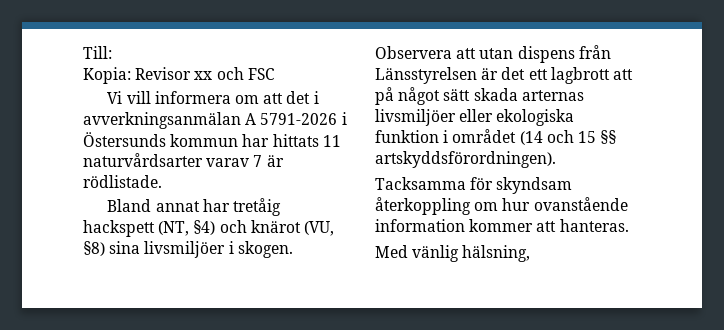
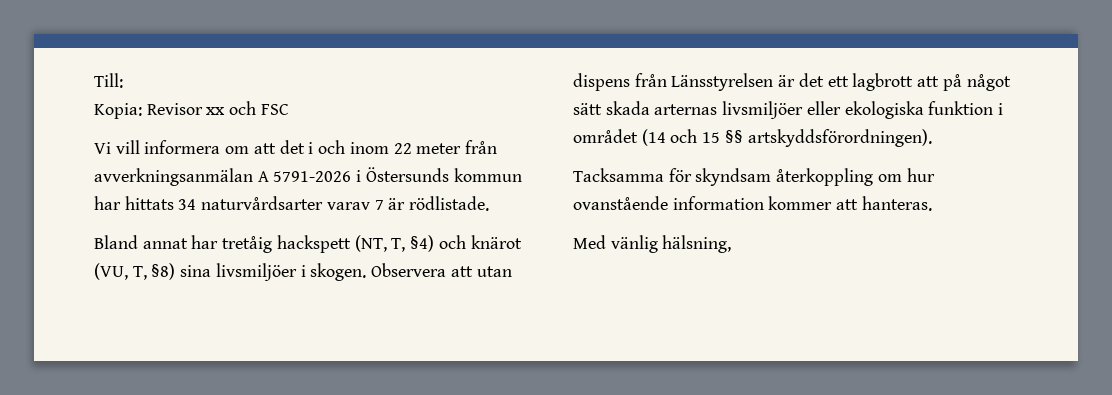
- Vi vill informera om att det i avverkningsanmälan A 5791-2026 i Östersunds kommun har hittats 11 naturvårdsarter varav 7 är rödlistade.
+ Vi vill informera om att det i och inom 22 meter från avverkningsanmälan A 5791-2026 i Östersunds kommun har hittats 34 naturvårdsarter varav 7 är rödlistade.
- Bland annat har tretåig hackspett (NT, §4) och knärot (VU, §8) sina livsmiljöer i skogen.
+ Bland annat har tretåig hackspett (NT, T, §4) och knärot (VU, T, §8) sina livsmiljöer i skogen.

